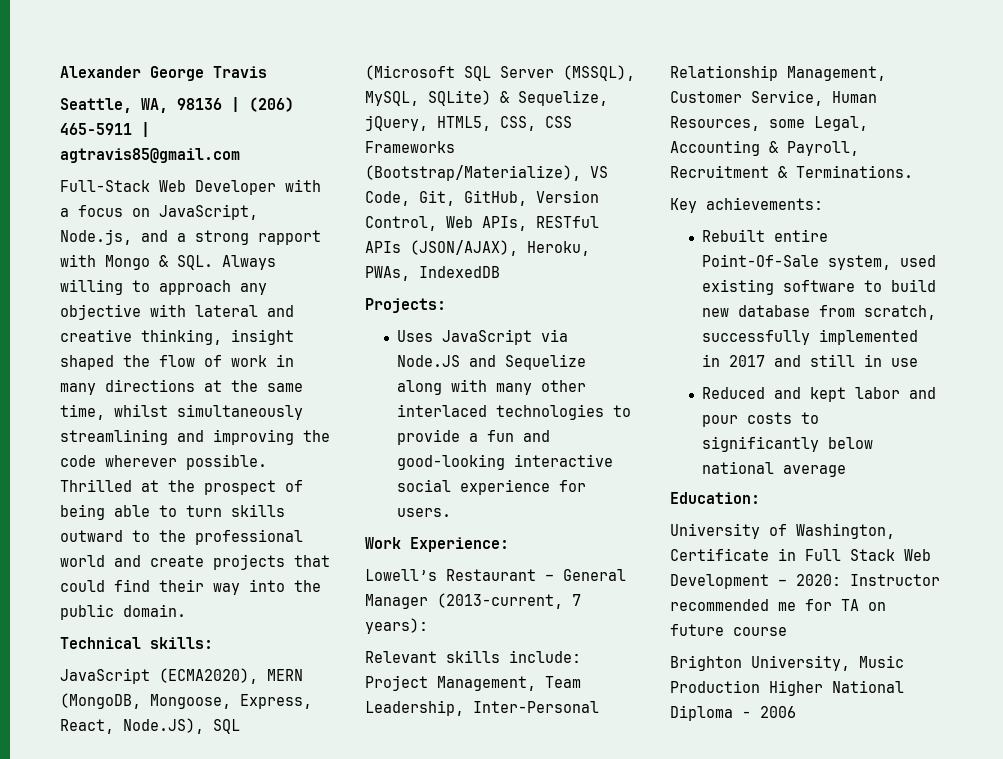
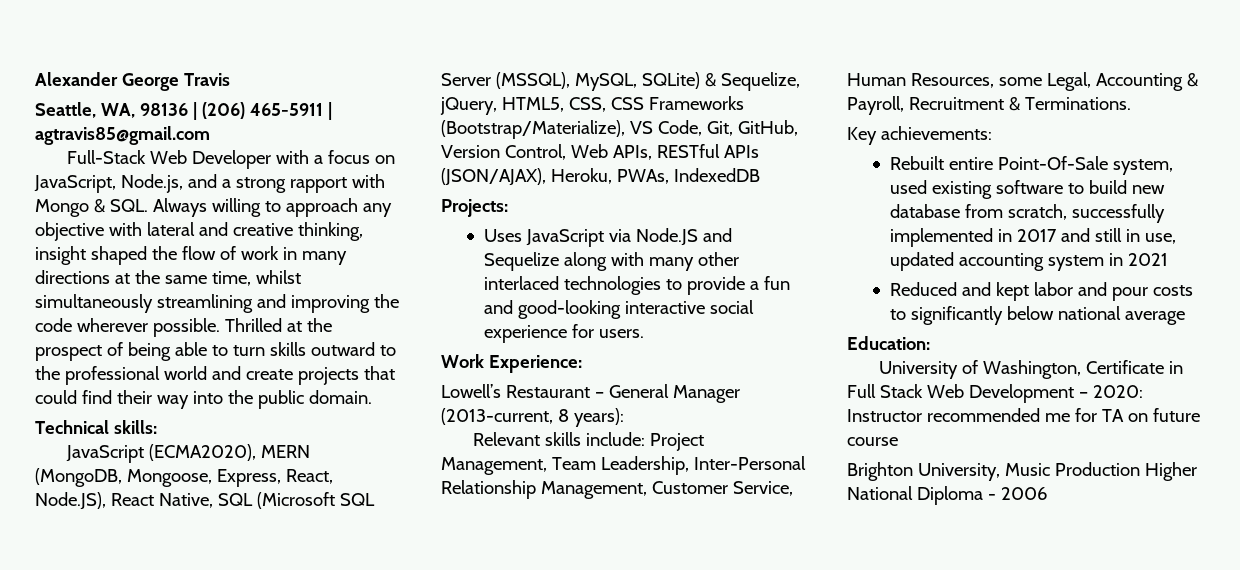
- JavaScript (ECMA2020), MERN (MongoDB, Mongoose, Express, React, Node.JS), SQL (Microsoft SQL Server (MSSQL), MySQL, SQLite) & Sequelize, jQuery, HTML5, CSS, CSS Frameworks (Bootstrap/Materialize), VS Code, Git, GitHub, Version Control, Web APIs, RESTful APIs (JSON/AJAX), Heroku, PWAs, IndexedDB
+ JavaScript (ECMA2020), MERN (MongoDB, Mongoose, Express, React, Node.JS), React Native, SQL (Microsoft SQL Server (MSSQL), MySQL, SQLite) & Sequelize, jQuery, HTML5, CSS, CSS Frameworks (Bootstrap/Materialize), VS Code, Git, GitHub, Version Control, Web APIs, RESTful APIs (JSON/AJAX), Heroku, PWAs, IndexedDB
- Lowell’s Restaurant – General Manager (2013-current, 7 years):
+ Lowell’s Restaurant – General Manager (2013-current, 8 years):
- Rebuilt entire Point-Of-Sale system, used existing software to build new database from scratch, successfully implemented in 2017 and still in use
+ Rebuilt entire Point-Of-Sale system, used existing software to build new database from scratch, successfully implemented in 2017 and still in use, updated accounting system in 2021

